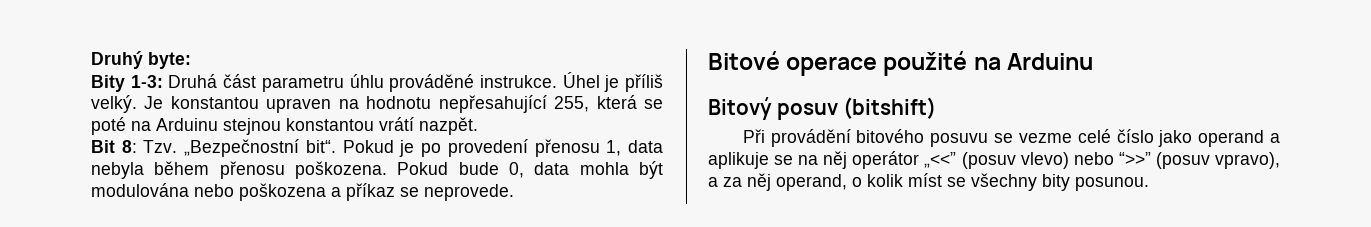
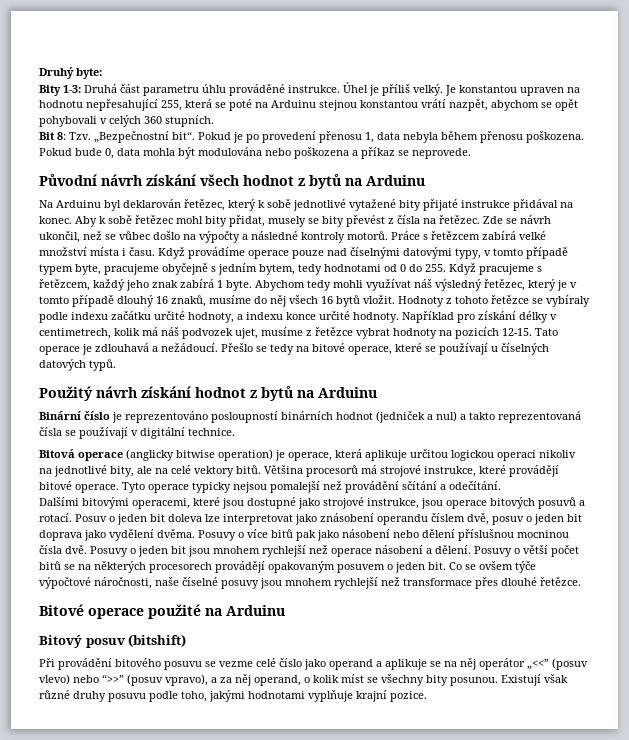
- Je konstantou upraven na hodnotu nepřesahující 255, která se poté na Arduinu stejnou konstantou vrátí nazpět.
+ Je konstantou upraven na hodnotu nepřesahující 255, která se poté na Arduinu stejnou konstantou vrátí nazpět, abychom se opět pohybovali v celých 360 stupních.
+ Původní návrh získání všech hodnot z bytů na Arduinu
+ Na Arduinu byl deklarován řetězec, který k sobě jednotlivé vytažené bity přijaté instrukce přidával na konec. Aby k sobě řetězec mohl bity přidat, musely se bity převést z čísla na řetězec. Zde se návrh ukončil, než se vůbec došlo na výpočty a následné kontroly motorů. Práce s řetězcem zabírá velké množství místa i času. Když provádíme operace pouze nad číselnými datovými typy, v tomto případě typem byte, pracujeme obyčejně s jedním bytem, tedy hodnotami od 0 do 255. Když pracujeme s řetězcem, každý jeho znak zabírá 1 byte. Abychom tedy mohli využívat náš výsledný řetězec, který je v tomto případě dlouhý 16 znaků, musíme do něj všech 16 bytů vložit. Hodnoty z tohoto řetězce se vybíraly podle indexu začátku určité hodnoty, a indexu konce určité hodnoty. Například pro získání délky v centimetrech, kolik má náš podvozek ujet, musíme z řetězce vybrat hodnoty na pozicích 12-15. Tato operace je zdlouhavá a nežádoucí. Přešlo se tedy na bitové operace, které se používají u číselných datových typů.
+ Použitý návrh získání hodnot z bytů na Arduinu
+ Binární číslo je reprezentováno posloupností binárních hodnot (jedniček a nul) a takto reprezentovaná čísla se používají v digitální technice.
+ Bitová operace (anglicky bitwise operation) je operace, která aplikuje určitou logickou operaci nikoliv na jednotlivé bity, ale na celé vektory bitů. Většina procesorů má strojové instrukce, které provádějí bitové operace. Tyto operace typicky nejsou pomalejší než provádění sčítání a odečítání.
+ Dalšími bitovými operacemi, které jsou dostupné jako strojové instrukce, jsou operace bitových posuvů a rotací. Posuv o jeden bit doleva lze interpretovat jako znásobení operandu číslem dvě, posuv o jeden bit doprava jako vydělení dvěma. Posuvy o více bitů pak jako násobení nebo dělení příslušnou mocninou čísla dvě. Posuvy o jeden bit jsou mnohem rychlejší než operace násobení a dělení. Posuvy o větší počet bitů se na některých procesorech provádějí opakovaným posuvem o jeden bit. Co se ovšem týče výpočtové náročnosti, naše číselné posuvy jsou mnohem rychlejší než transformace přes dlouhé řetězce.
+ Existují však různé druhy posuvu podle toho, jakými hodnotami vyplňuje krajní pozice.

